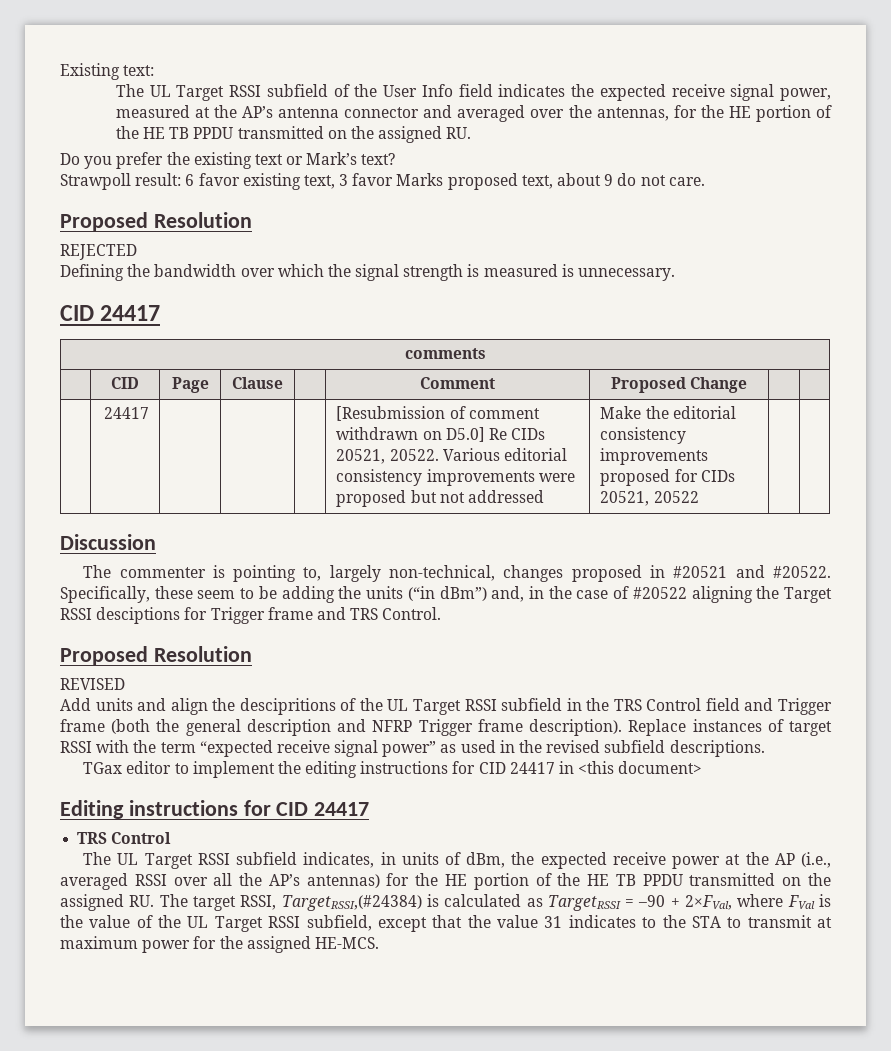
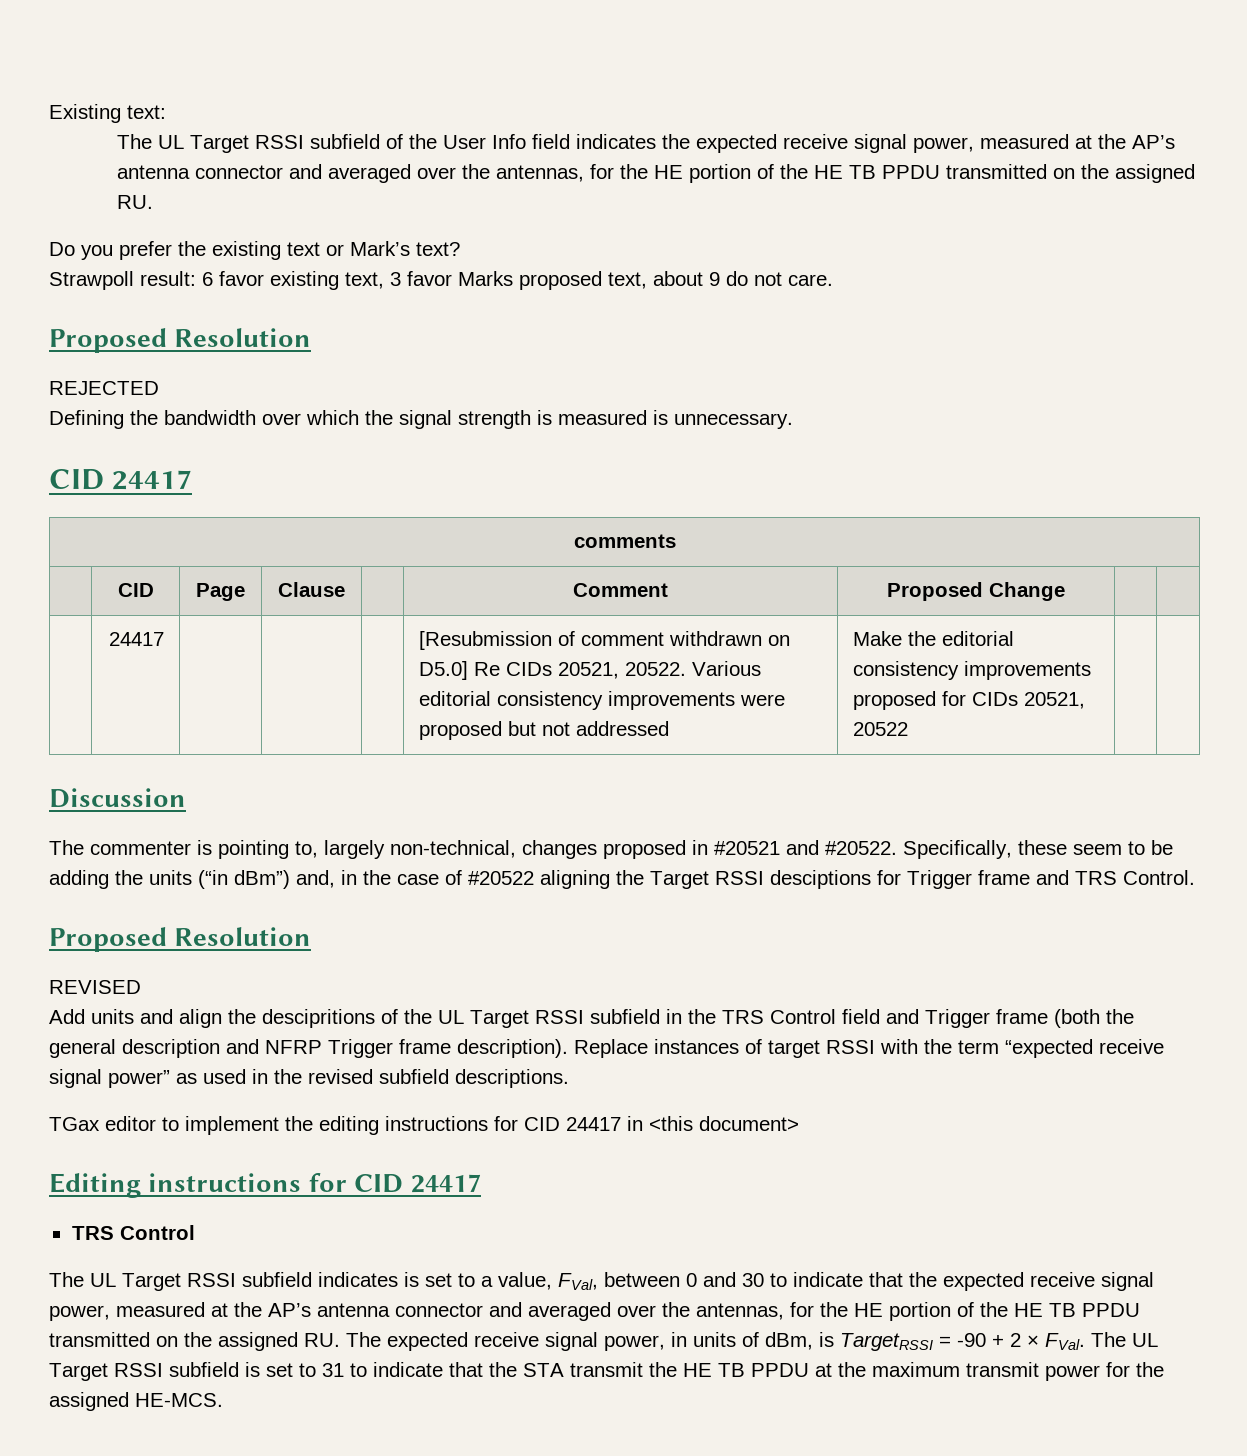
- The UL Target RSSI subfield indicates, in units of dBm, the expected receive power at the AP (i.e., averaged RSSI over all the AP’s antennas) for the HE portion of the HE TB PPDU transmitted on the assigned RU. The target RSSI, TargetRSSI,(#24384) is calculated as TargetRSSI = –90 + 2×FVal, where FVal is the value of the UL Target RSSI subfield, except that the value 31 indicates to the STA to transmit at maximum power for the assigned HE-MCS.
+ The UL Target RSSI subfield indicates is set to a value, FVal, between 0 and 30 to indicate that the expected receive signal power, measured at the AP’s antenna connector and averaged over the antennas, for the HE portion of the HE TB PPDU transmitted on the assigned RU. The expected receive signal power, in units of dBm, is TargetRSSI = -90 + 2 × FVal. The UL Target RSSI subfield is set to 31 to indicate that the STA transmit the HE TB PPDU at the maximum transmit power for the assigned HE-MCS.

